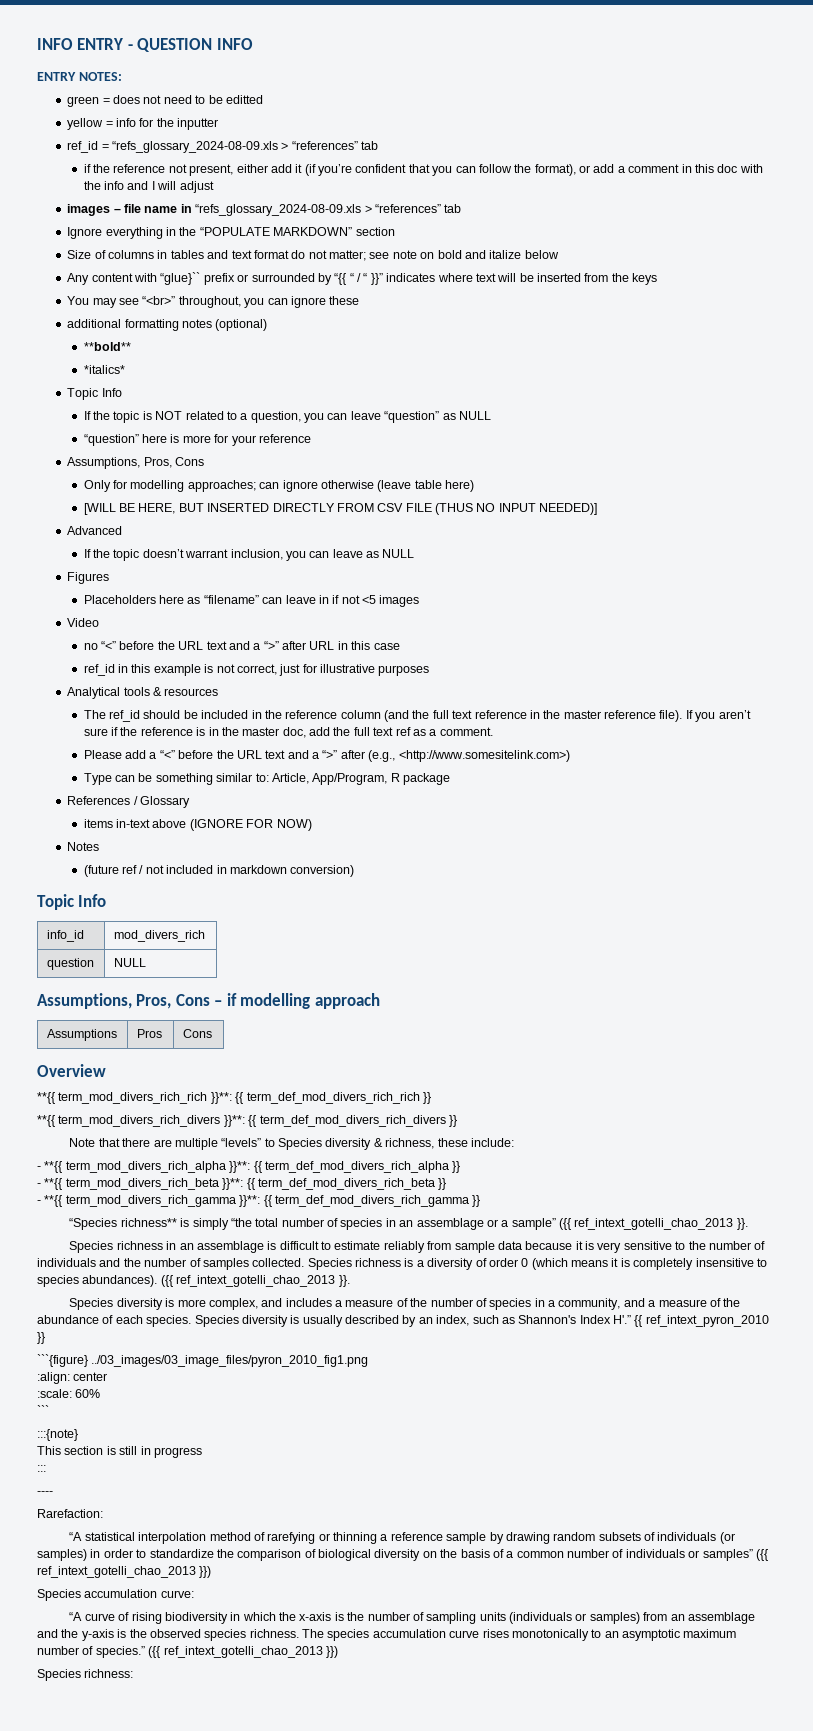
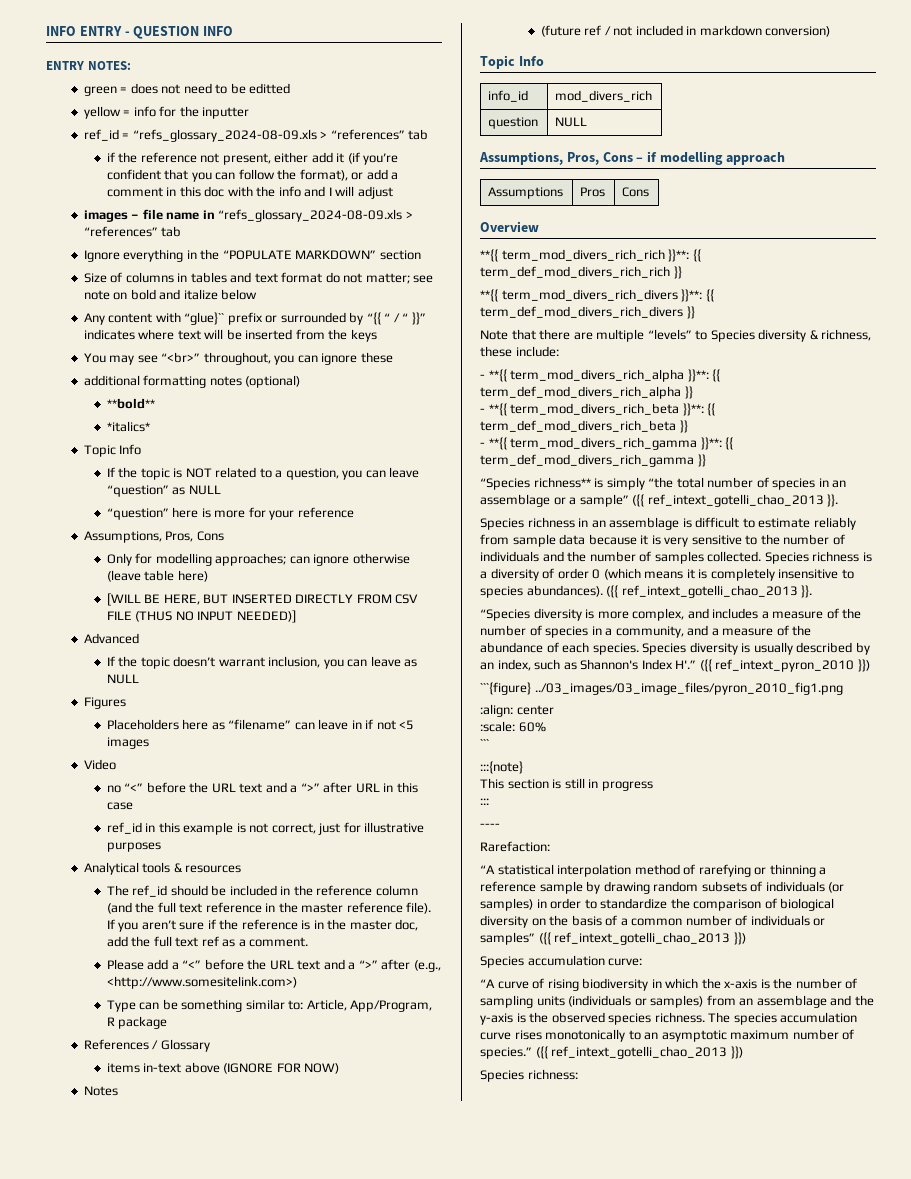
- Species diversity is more complex, and includes a measure of the number of species in a community, and a measure of the abundance of each species.
+ “Species diversity is more complex, and includes a measure of the number of species in a community, and a measure of the abundance of each species.
- Species diversity is usually described by an index, such as Shannon's Index H'.” {{ ref_intext_pyron_2010 }}
+ Species diversity is usually described by an index, such as Shannon's Index H'.” ({{ ref_intext_pyron_2010 }})

